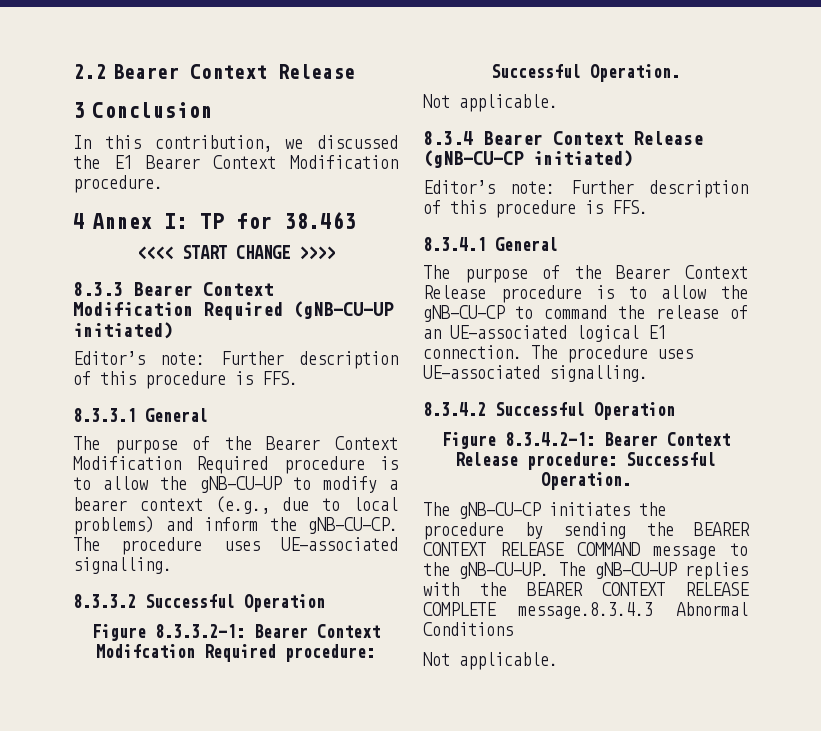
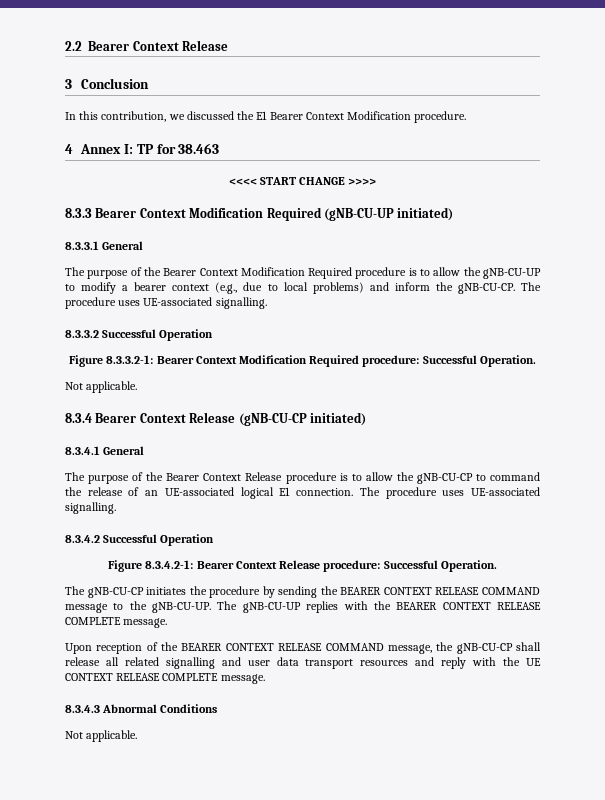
  8.3.3 Bearer Context Modification Required (gNB-CU-UP initiated)
- Editor’s note: Further description of this procedure is FFS.
- Figure 8.3.3.2-1: Bearer Context Modifcation Required procedure: Successful Operation.
+ Figure 8.3.3.2-1: Bearer Context Modification Required procedure: Successful Operation.
  8.3.4 Bearer Context Release (gNB-CU-CP initiated)
- Editor’s note: Further description of this procedure is FFS.
- The gNB-CU-UP replies with the BEARER CONTEXT RELEASE COMPLETE message.8.3.4.3 Abnormal Conditions
+ The gNB-CU-UP replies with the BEARER CONTEXT RELEASE COMPLETE message.
+ Upon reception of the BEARER CONTEXT RELEASE COMMAND message, the gNB-CU-CP shall release all related signalling and user data transport resources and reply with the UE CONTEXT RELEASE COMPLETE message.
+ 8.3.4.3 Abnormal Conditions

